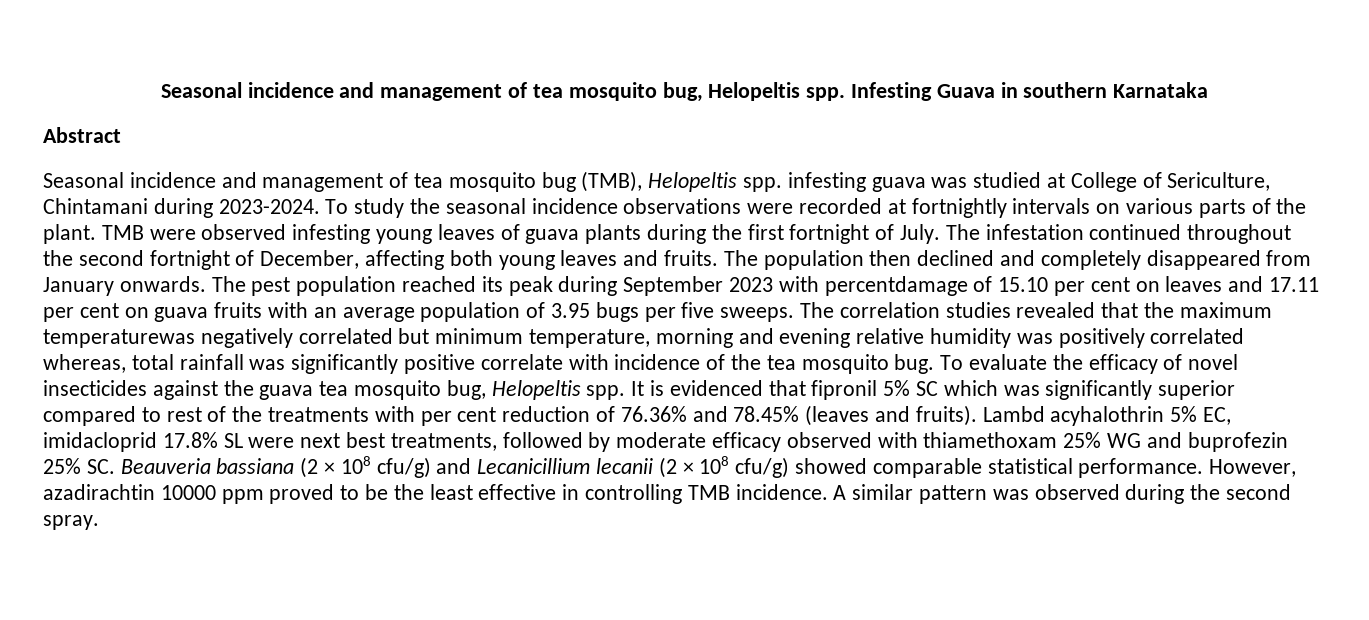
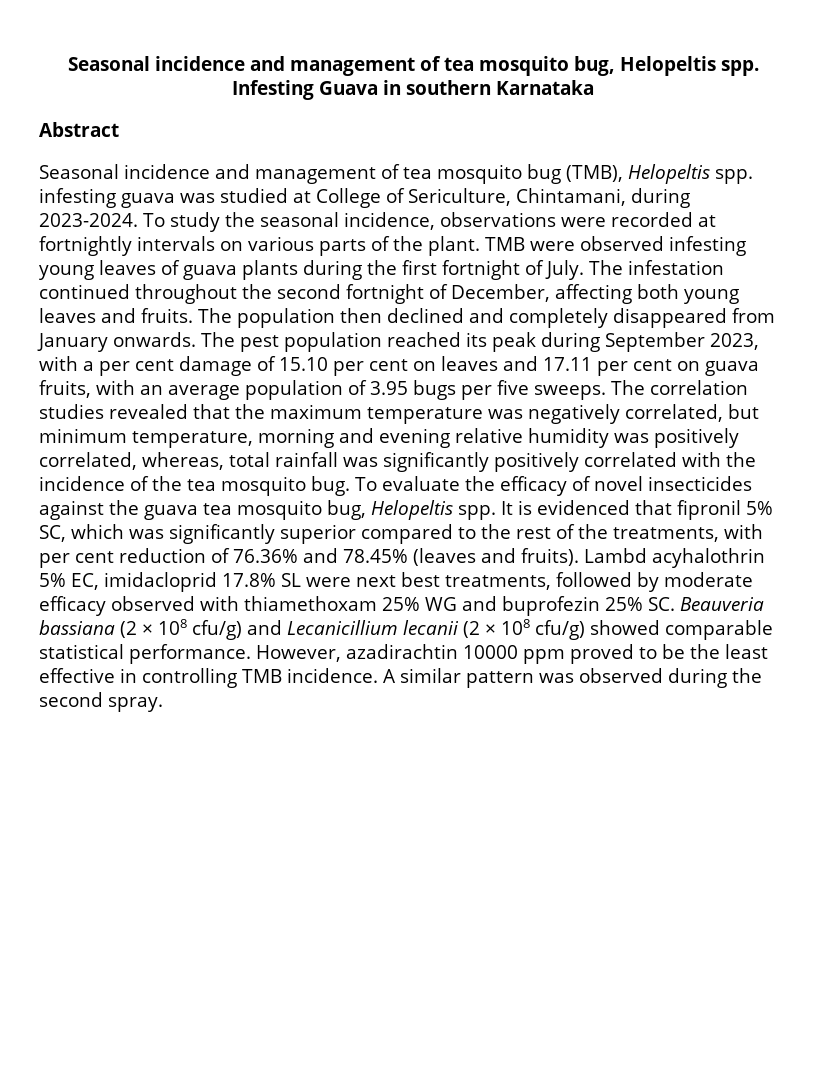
- Seasonal incidence and management of tea mosquito bug (TMB), Helopeltis spp. infesting guava was studied at College of Sericulture, Chintamani during 2023-2024.
+ Seasonal incidence and management of tea mosquito bug (TMB), Helopeltis spp. infesting guava was studied at College of Sericulture, Chintamani, during 2023-2024.
- To study the seasonal incidence observations were recorded at fortnightly intervals on various parts of the plant.
+ To study the seasonal incidence, observations were recorded at fortnightly intervals on various parts of the plant.
- The pest population reached its peak during September 2023 with percentdamage of 15.10 per cent on leaves and 17.11 per cent on guava fruits with an average population of 3.95 bugs per five sweeps.
+ The pest population reached its peak during September 2023, with a per cent damage of 15.10 per cent on leaves and 17.11 per cent on guava fruits, with an average population of 3.95 bugs per five sweeps.
- The correlation studies revealed that the maximum temperaturewas negatively correlated but minimum temperature, morning and evening relative humidity was positively correlated whereas, total rainfall was significantly positive correlate with incidence of the tea mosquito bug.
+ The correlation studies revealed that the maximum temperature was negatively correlated, but minimum temperature, morning and evening relative humidity was positively correlated, whereas, total rainfall was significantly positively correlated with the incidence of the tea mosquito bug.
- It is evidenced that fipronil 5% SC which was significantly superior compared to rest of the treatments with per cent reduction of 76.36% and 78.45% (leaves and fruits).
+ It is evidenced that fipronil 5% SC, which was significantly superior compared to the rest of the treatments, with per cent reduction of 76.36% and 78.45% (leaves and fruits).

